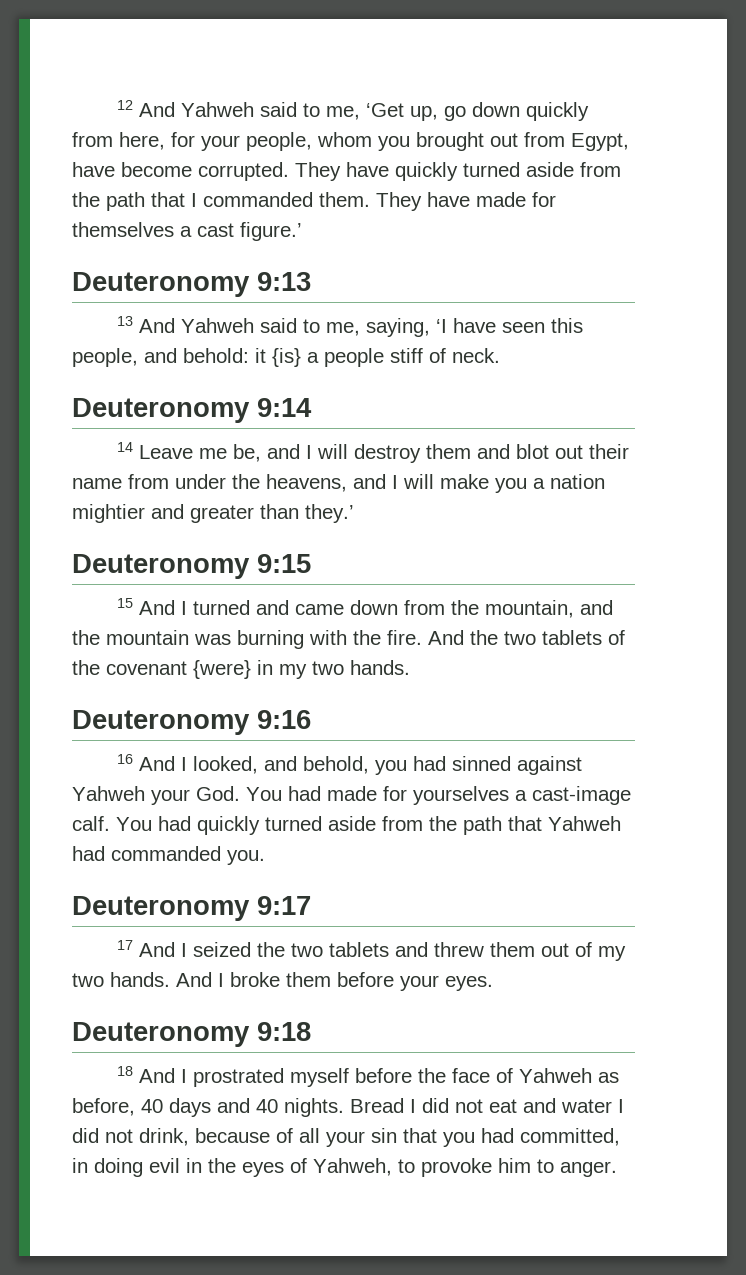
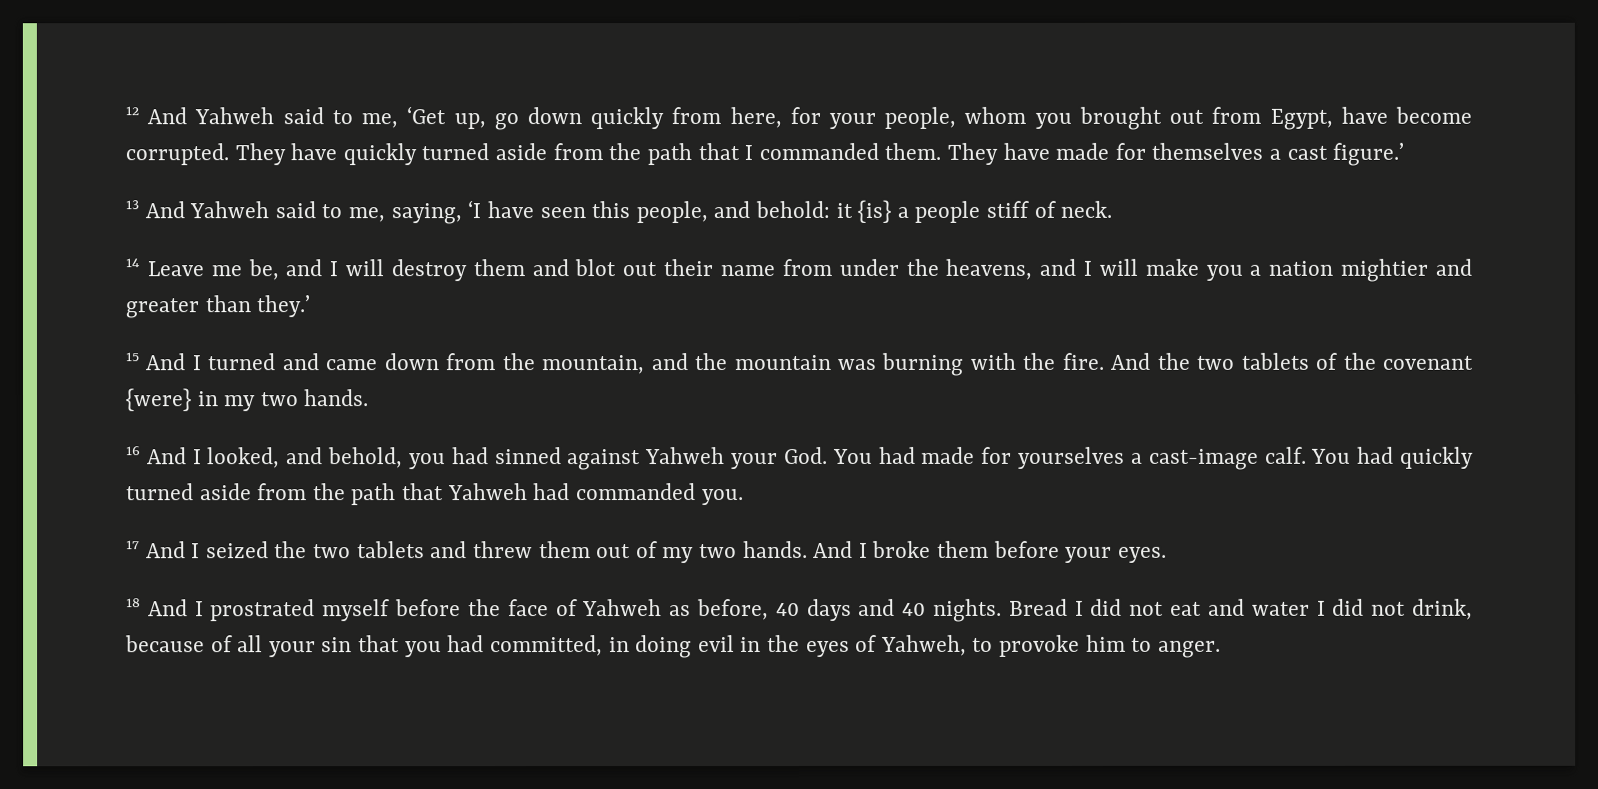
- Deuteronomy 9:13
- Deuteronomy 9:14
- Deuteronomy 9:15
- Deuteronomy 9:16
- Deuteronomy 9:17
- Deuteronomy 9:18

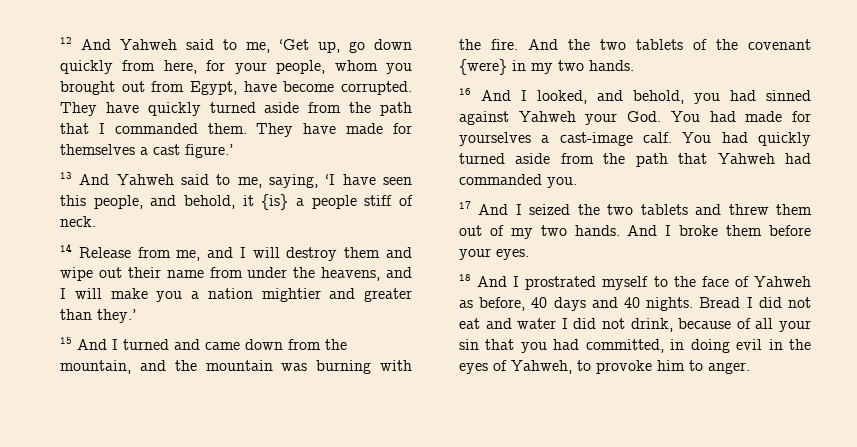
- 13 And Yahweh said to me, saying, ‘I have seen this people, and behold: it {is} a people stiff of neck.
+ 13 And Yahweh said to me, saying, ‘I have seen this people, and behold, it {is} a people stiff of neck.
- 14 Leave me be, and I will destroy them and blot out their name from under the heavens, and I will make you a nation mightier and greater than they.’
+ 14 Release from me, and I will destroy them and wipe out their name from under the heavens, and I will make you a nation mightier and greater than they.’
- 18 And I prostrated myself before the face of Yahweh as before, 40 days and 40 nights.
+ 18 And I prostrated myself to the face of Yahweh as before, 40 days and 40 nights.

